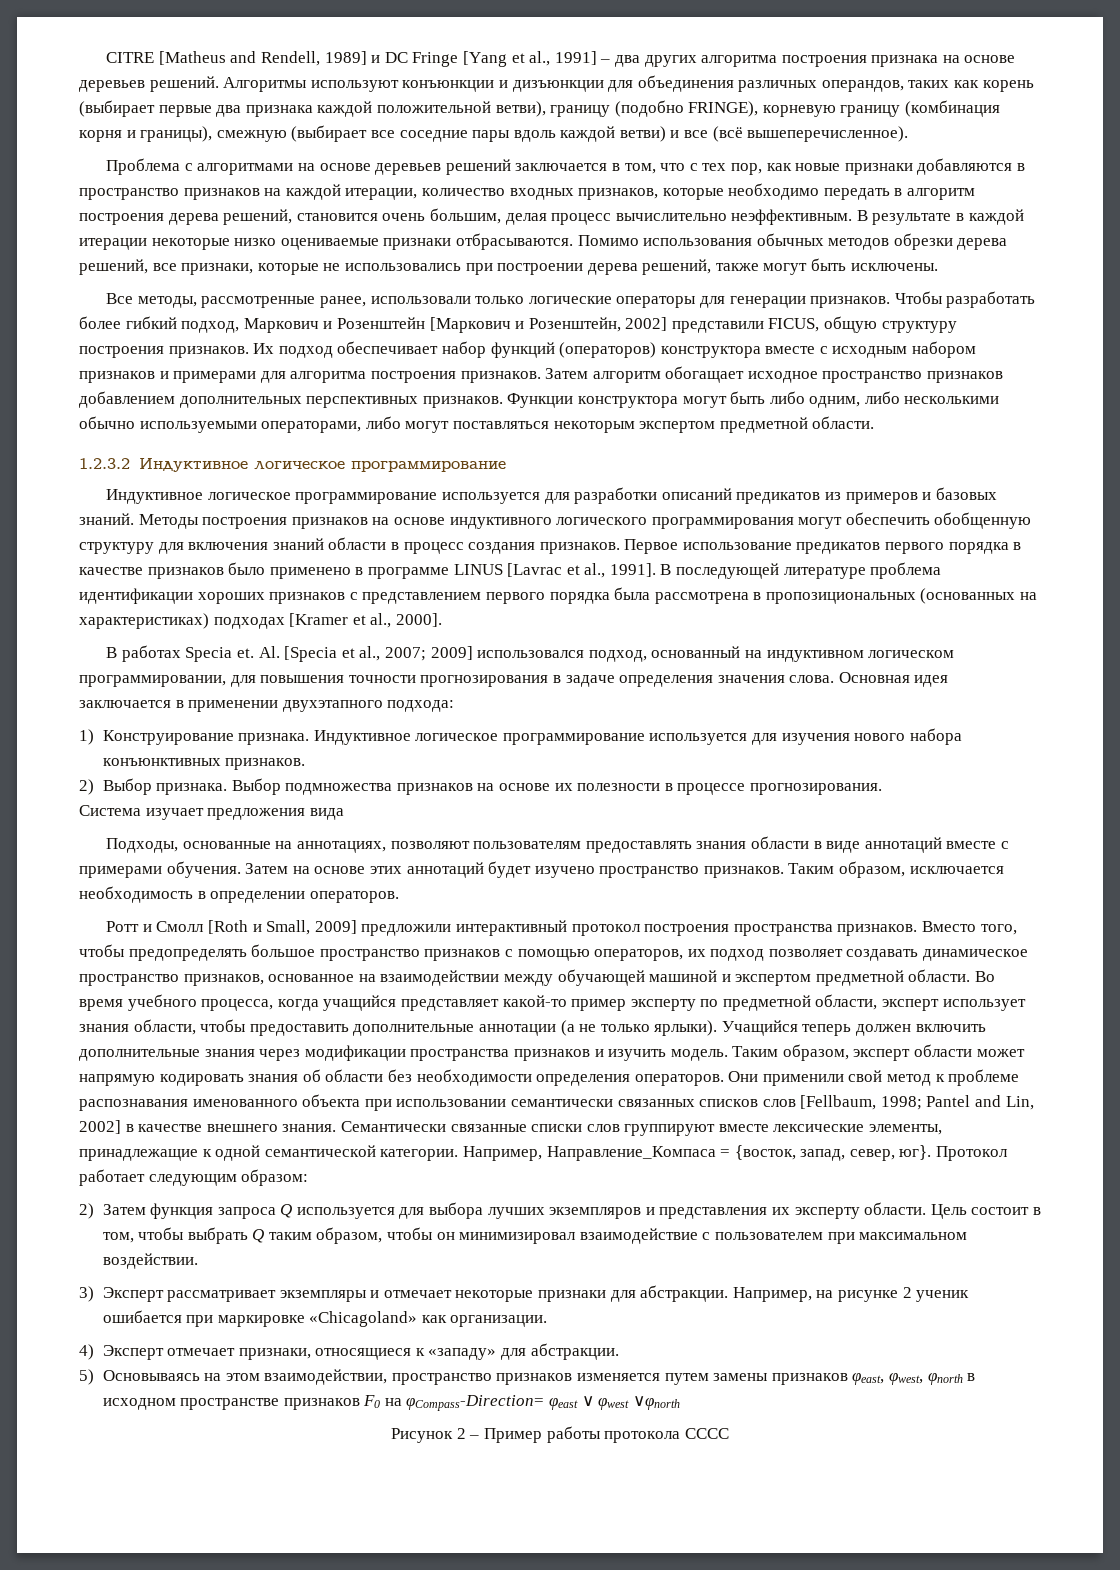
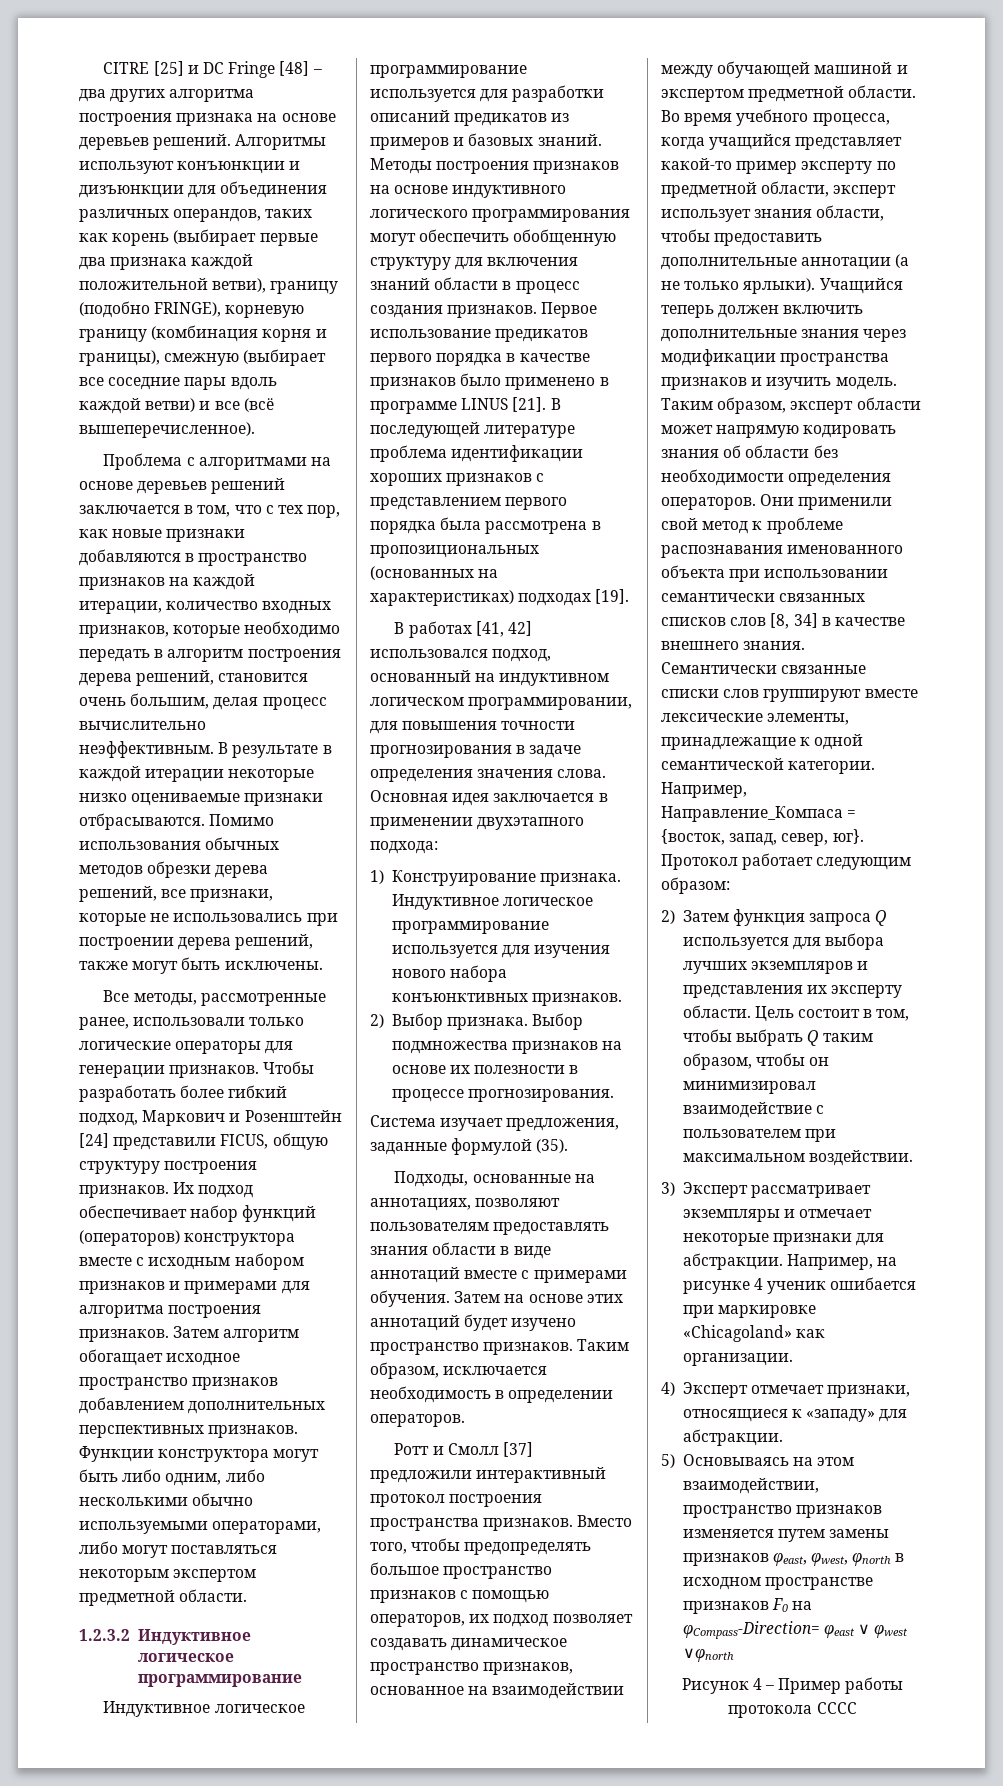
- CITRE [Matheus and Rendell, 1989] и DC Fringe [Yang et al., 1991] – два других алгоритма построения признака на основе деревьев решений.
+ CITRE [25] и DC Fringe [48] – два других алгоритма построения признака на основе деревьев решений.
- Чтобы разработать более гибкий подход, Маркович и Розенштейн [Маркович и Розенштейн, 2002] представили FICUS, общую структуру построения признаков.
+ Чтобы разработать более гибкий подход, Маркович и Розенштейн [24] представили FICUS, общую структуру построения признаков.
- Первое использование предикатов первого порядка в качестве признаков было применено в программе LINUS [Lavrac et al., 1991].
+ Первое использование предикатов первого порядка в качестве признаков было применено в программе LINUS [21].
- В последующей литературе проблема идентификации хороших признаков с представлением первого порядка была рассмотрена в пропозициональных (основанных на характеристиках) подходах [Kramer et al., 2000].
- В работах Specia et. Al. [Specia et al., 2007; 2009] использовался подход, основанный на индуктивном логическом программировании, для повышения точности прогнозирования в задаче определения значения слова.
+ В последующей литературе проблема идентификации хороших признаков с представлением первого порядка была рассмотрена в пропозициональных (основанных на характеристиках) подходах [19].
+ В работах [41, 42] использовался подход, основанный на индуктивном логическом программировании, для повышения точности прогнозирования в задаче определения значения слова.
- Система изучает предложения вида
+ Система изучает предложения, заданные формулой (35).
- Ротт и Смолл [Roth и Small, 2009] предложили интерактивный протокол построения пространства признаков.
+ Ротт и Смолл [37] предложили интерактивный протокол построения пространства признаков.
- Они применили свой метод к проблеме распознавания именованного объекта при использовании семантически связанных списков слов [Fellbaum, 1998; Pantel and Lin, 2002] в качестве внешнего знания.
+ Они применили свой метод к проблеме распознавания именованного объекта при использовании семантически связанных списков слов [8, 34] в качестве внешнего знания.
- Например, на рисунке 2 ученик ошибается при маркировке «Chicagoland» как организации.
+ Например, на рисунке 4 ученик ошибается при маркировке «Chicagoland» как организации.
- Рисунок 2 – Пример работы протокола СССС
+ Рисунок 4 – Пример работы протокола СССС

